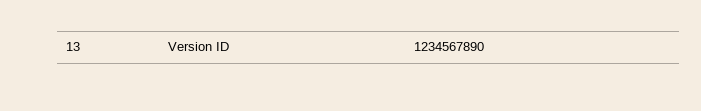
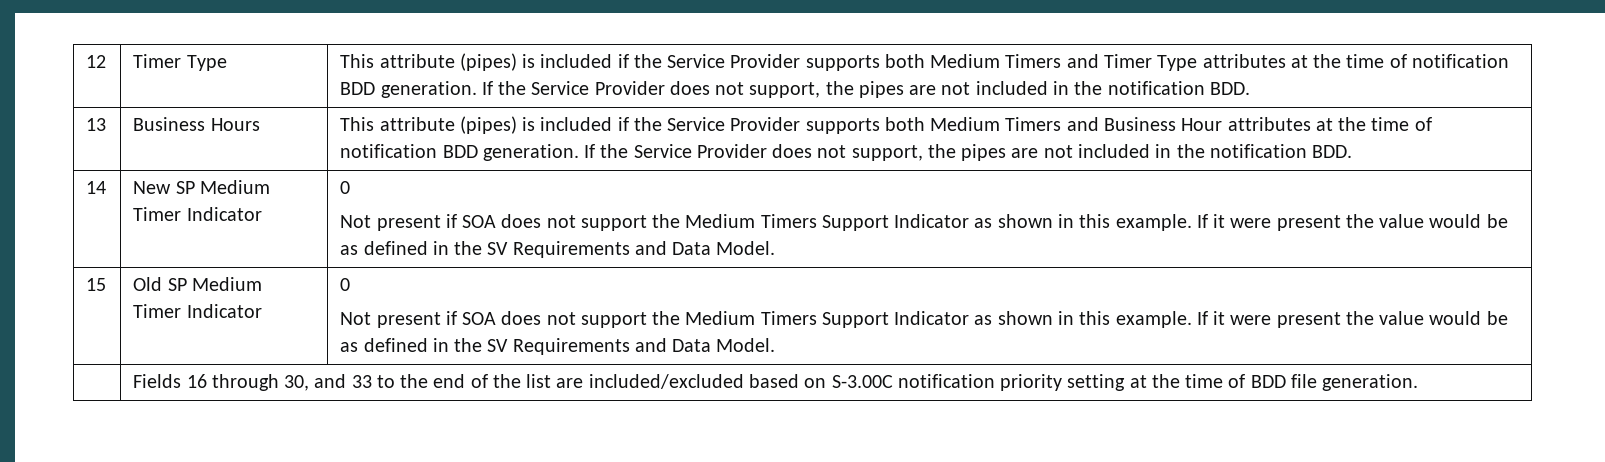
- 13 | Version ID | 1234567890
+ 12 | Timer Type | This attribute (pipes) is included if the Service Provider supports both Medium Timers and Timer Type attributes at the time of notification BDD generation. If the Service Provider does not support, the pipes are not included in the notification BDD.
+ 13 | Business Hours | This attribute (pipes) is included if the Service Provider supports both Medium Timers and Business Hour attributes at the time of notification BDD generation. If the Service Provider does not support, the pipes are not included in the notification BDD.
+ 14 | New SP Medium Timer Indicator | 0
+ Not present if SOA does not support the Medium Timers Support Indicator as shown in this example. If it were present the value would be as defined in the SV Requirements and Data Model.
+ 15 | Old SP Medium Timer Indicator | 0
+ Not present if SOA does not support the Medium Timers Support Indicator as shown in this example. If it were present the value would be as defined in the SV Requirements and Data Model.
+ | Fields 16 through 30, and 33 to the end of the list are included/excluded based on S-3.00C notification priority setting at the time of BDD file generation.

